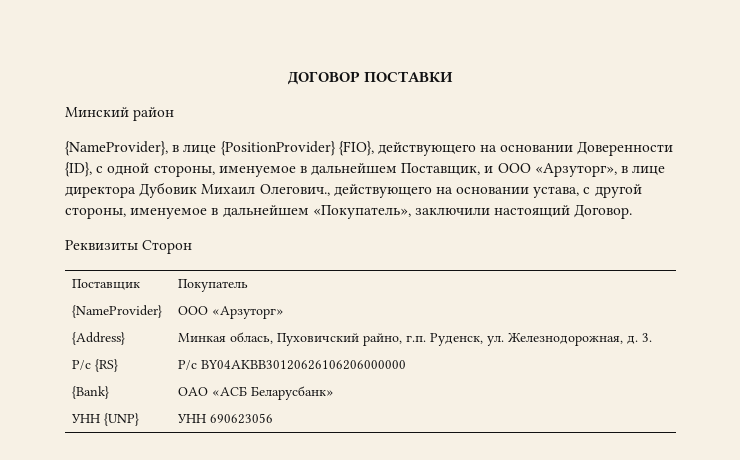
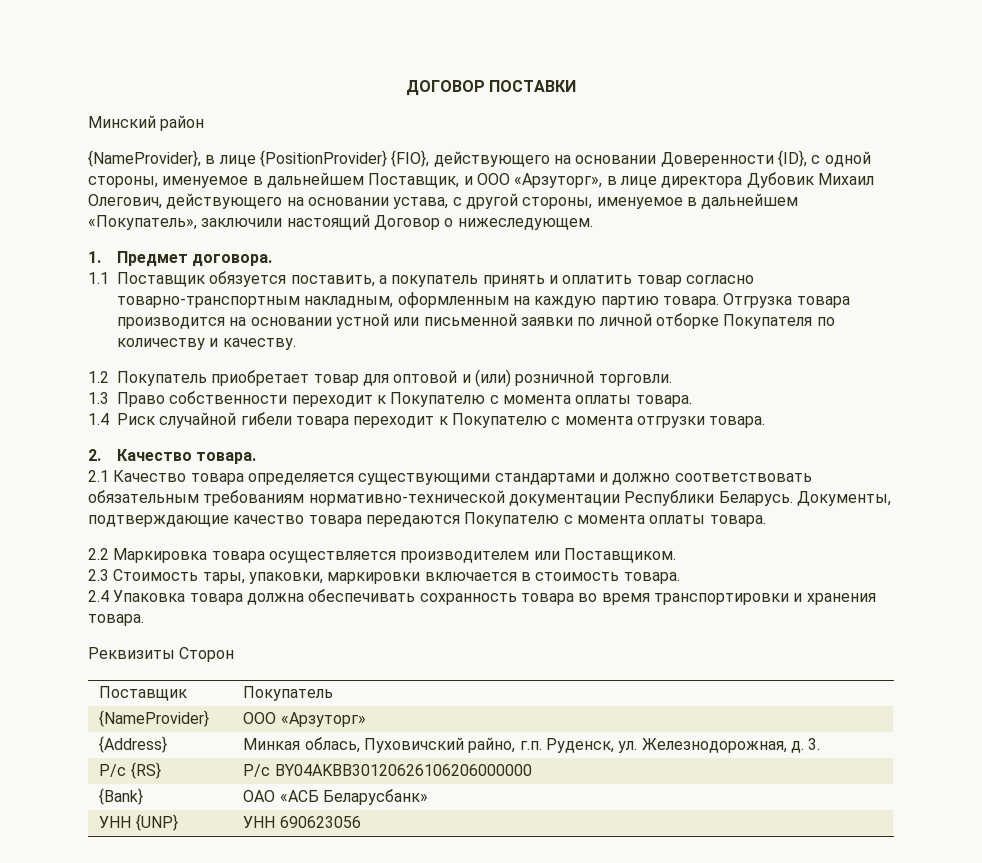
- {NameProvider}, в лице {PositionProvider} {FIO}, действующего на основании Доверенности {ID}, с одной стороны, именуемое в дальнейшем Поставщик, и ООО «Арзуторг», в лице директора Дубовик Михаил Олегович., действующего на основании устава, с другой стороны, именуемое в дальнейшем «Покупатель», заключили настоящий Договор.
+ {NameProvider}, в лице {PositionProvider} {FIO}, действующего на основании Доверенности {ID}, с одной стороны, именуемое в дальнейшем Поставщик, и ООО «Арзуторг», в лице директора Дубовик Михаил Олегович, действующего на основании устава, с другой стороны, именуемое в дальнейшем «Покупатель», заключили настоящий Договор о нижеследующем.
+ 1. Предмет договора.
+ 1.1 Поставщик обязуется поставить, а покупатель принять и оплатить товар согласно товарно-транспортным накладным, оформленным на каждую партию товара. Отгрузка товара производится на основании устной или письменной заявки по личной отборке Покупателя по количеству и качеству.
+ 1.2 Покупатель приобретает товар для оптовой и (или) розничной торговли.
+ 1.3 Право собственности переходит к Покупателю с момента оплаты товара.
+ 1.4 Риск случайной гибели товара переходит к Покупателю с момента отгрузки товара.
+ 2. Качество товара.
+ 2.1 Качество товара определяется существующими стандартами и должно соответствовать обязательным требованиям нормативно-технической документации Республики Беларусь. Документы, подтверждающие качество товара передаются Покупателю с момента оплаты товара.
+ 2.2 Маркировка товара осуществляется производителем или Поставщиком.
+ 2.3 Стоимость тары, упаковки, маркировки включается в стоимость товара.
+ 2.4 Упаковка товара должна обеспечивать сохранность товара во время транспортировки и хранения товара.

